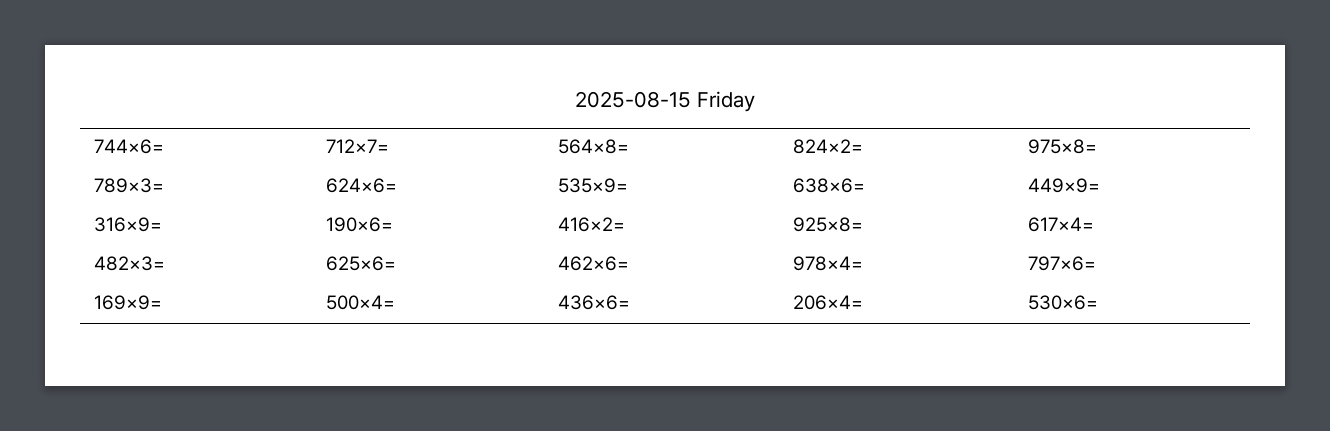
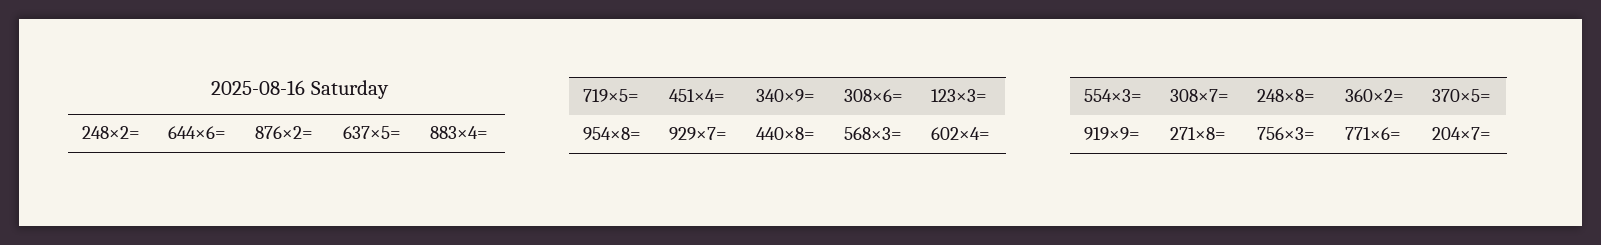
- 2025-08-15 Friday
- 744×6= | 712×7= | 564×8= | 824×2= | 975×8=
- 789×3= | 624×6= | 535×9= | 638×6= | 449×9=
- 316×9= | 190×6= | 416×2= | 925×8= | 617×4=
- 482×3= | 625×6= | 462×6= | 978×4= | 797×6=
- 169×9= | 500×4= | 436×6= | 206×4= | 530×6=
+ 2025-08-16 Saturday
+ 248×2= | 644×6= | 876×2= | 637×5= | 883×4=
+ 719×5= | 451×4= | 340×9= | 308×6= | 123×3=
+ 954×8= | 929×7= | 440×8= | 568×3= | 602×4=
+ 554×3= | 308×7= | 248×8= | 360×2= | 370×5=
+ 919×9= | 271×8= | 756×3= | 771×6= | 204×7=

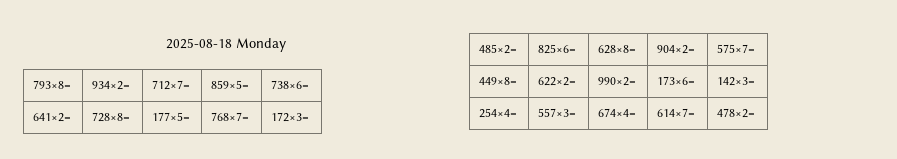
- 2025-08-16 Saturday
- 248×2= | 644×6= | 876×2= | 637×5= | 883×4=
- 719×5= | 451×4= | 340×9= | 308×6= | 123×3=
- 954×8= | 929×7= | 440×8= | 568×3= | 602×4=
- 554×3= | 308×7= | 248×8= | 360×2= | 370×5=
- 919×9= | 271×8= | 756×3= | 771×6= | 204×7=
+ 2025-08-18 Monday
+ 793×8= | 934×2= | 712×7= | 859×5= | 738×6=
+ 641×2= | 728×8= | 177×5= | 768×7= | 172×3=
+ 485×2= | 825×6= | 628×8= | 904×2= | 575×7=
+ 449×8= | 622×2= | 990×2= | 173×6= | 142×3=
+ 254×4= | 557×3= | 674×4= | 614×7= | 478×2=

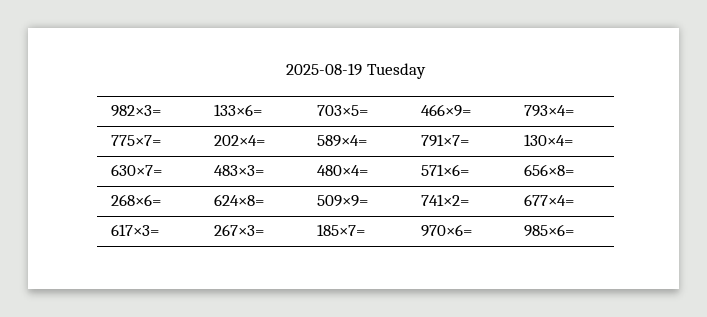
- 2025-08-18 Monday
- 793×8= | 934×2= | 712×7= | 859×5= | 738×6=
- 641×2= | 728×8= | 177×5= | 768×7= | 172×3=
- 485×2= | 825×6= | 628×8= | 904×2= | 575×7=
- 449×8= | 622×2= | 990×2= | 173×6= | 142×3=
- 254×4= | 557×3= | 674×4= | 614×7= | 478×2=
+ 2025-08-19 Tuesday
+ 982×3= | 133×6= | 703×5= | 466×9= | 793×4=
+ 775×7= | 202×4= | 589×4= | 791×7= | 130×4=
+ 630×7= | 483×3= | 480×4= | 571×6= | 656×8=
+ 268×6= | 624×8= | 509×9= | 741×2= | 677×4=
+ 617×3= | 267×3= | 185×7= | 970×6= | 985×6=

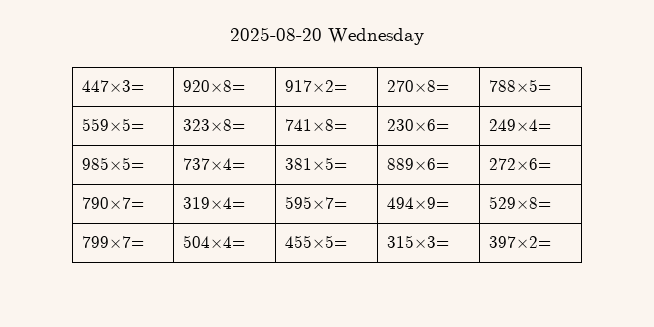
- 2025-08-19 Tuesday
- 982×3= | 133×6= | 703×5= | 466×9= | 793×4=
- 775×7= | 202×4= | 589×4= | 791×7= | 130×4=
- 630×7= | 483×3= | 480×4= | 571×6= | 656×8=
- 268×6= | 624×8= | 509×9= | 741×2= | 677×4=
- 617×3= | 267×3= | 185×7= | 970×6= | 985×6=
+ 2025-08-20 Wednesday
+ 447×3= | 920×8= | 917×2= | 270×8= | 788×5=
+ 559×5= | 323×8= | 741×8= | 230×6= | 249×4=
+ 985×5= | 737×4= | 381×5= | 889×6= | 272×6=
+ 790×7= | 319×4= | 595×7= | 494×9= | 529×8=
+ 799×7= | 504×4= | 455×5= | 315×3= | 397×2=

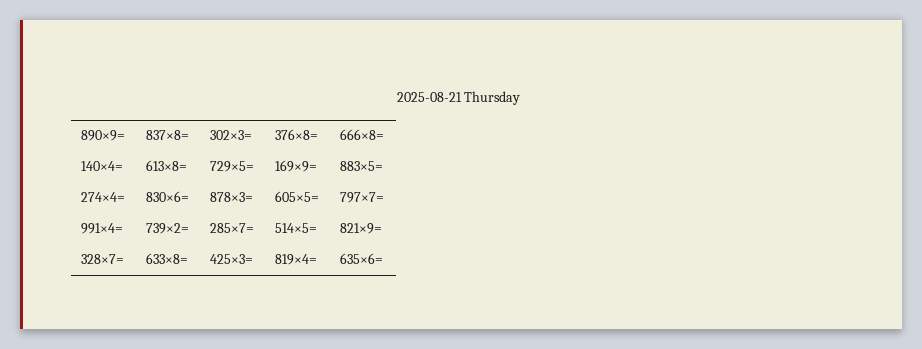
- 2025-08-20 Wednesday
- 447×3= | 920×8= | 917×2= | 270×8= | 788×5=
- 559×5= | 323×8= | 741×8= | 230×6= | 249×4=
- 985×5= | 737×4= | 381×5= | 889×6= | 272×6=
- 790×7= | 319×4= | 595×7= | 494×9= | 529×8=
- 799×7= | 504×4= | 455×5= | 315×3= | 397×2=
+ 2025-08-21 Thursday
+ 890×9= | 837×8= | 302×3= | 376×8= | 666×8=
+ 140×4= | 613×8= | 729×5= | 169×9= | 883×5=
+ 274×4= | 830×6= | 878×3= | 605×5= | 797×7=
+ 991×4= | 739×2= | 285×7= | 514×5= | 821×9=
+ 328×7= | 633×8= | 425×3= | 819×4= | 635×6=

